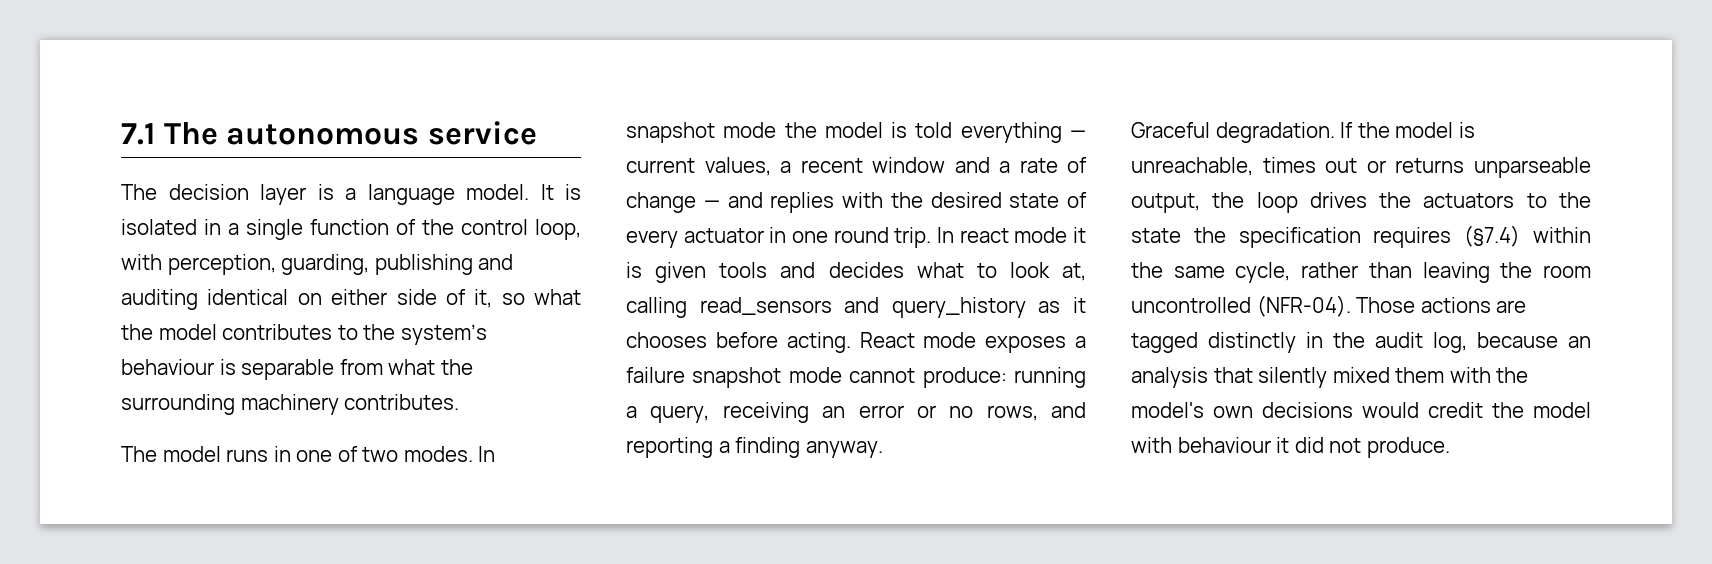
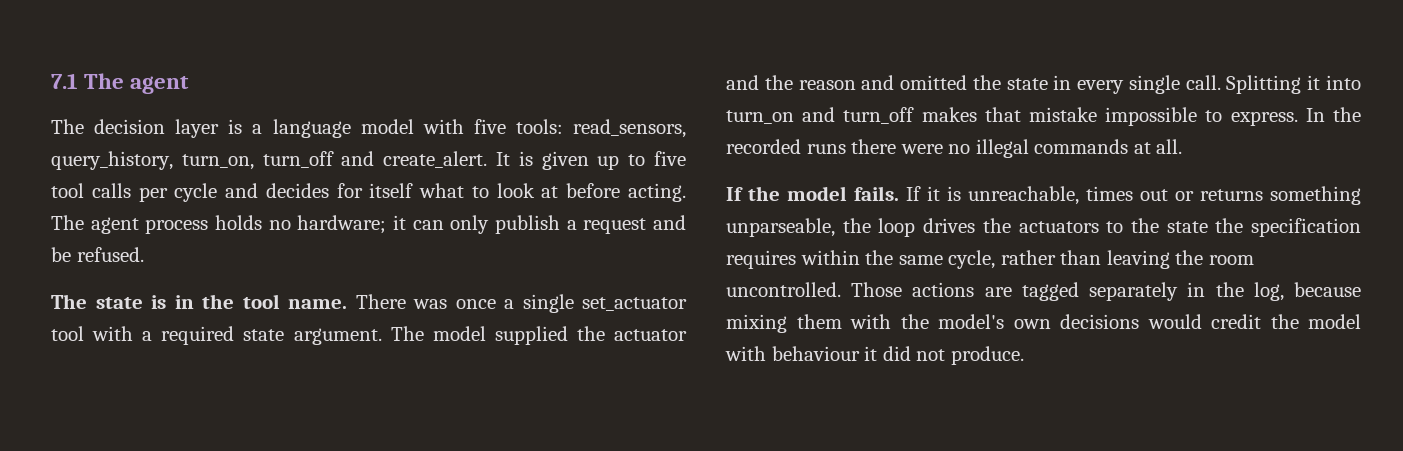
- 7.1 The autonomous service
+ 7.1 The agent
- The decision layer is a language model. It is isolated in a single function of the control loop, with perception, guarding, publishing and auditing identical on either side of it, so what the model contributes to the system’s behaviour is separable from what the surrounding machinery contributes.
- The model runs in one of two modes. In snapshot mode the model is told everything — current values, a recent window and a rate of change — and replies with the desired state of every actuator in one round trip. In react mode it is given tools and decides what to look at, calling read_sensors and query_history as it chooses before acting. React mode exposes a failure snapshot mode cannot produce: running a query, receiving an error or no rows, and reporting a finding anyway.
- Graceful degradation. If the model is unreachable, times out or returns unparseable output, the loop drives the actuators to the state the specification requires (§7.4) within the same cycle, rather than leaving the room uncontrolled (NFR-04).
+ The decision layer is a language model with five tools: read_sensors, query_history, turn_on, turn_off and create_alert. It is given up to five tool calls per cycle and decides for itself what to look at before acting. The agent process holds no hardware; it can only publish a request and be refused.
+ The state is in the tool name. There was once a single set_actuator tool with a required state argument. The model supplied the actuator and the reason and omitted the state in every single call. Splitting it into turn_on and turn_off makes that mistake impossible to express. In the recorded runs there were no illegal commands at all.
+ If the model fails. If it is unreachable, times out or returns something unparseable, the loop drives the actuators to the state the specification requires within the same cycle, rather than leaving the room uncontrolled.
- Those actions are tagged distinctly in the audit log, because an analysis that silently mixed them with the model's own decisions would credit the model with behaviour it did not produce.
+ Those actions are tagged separately in the log, because mixing them with the model's own decisions would credit the model with behaviour it did not produce.

